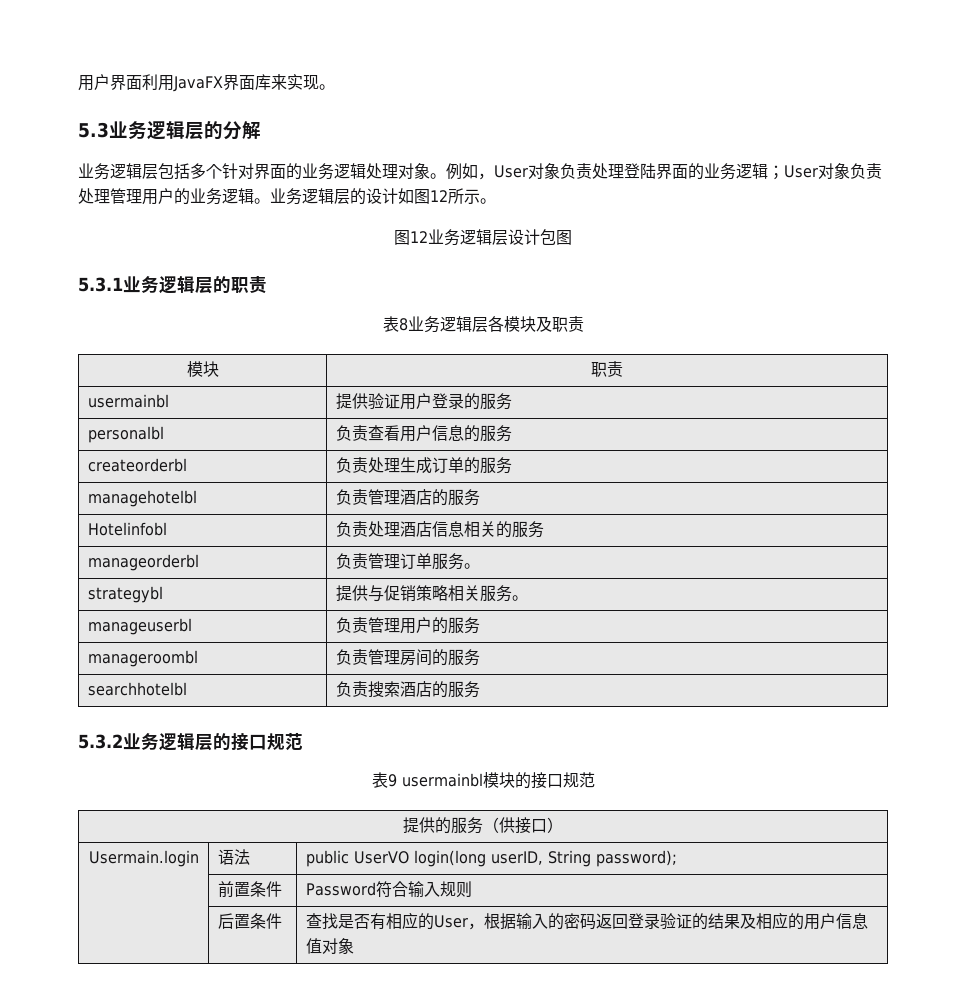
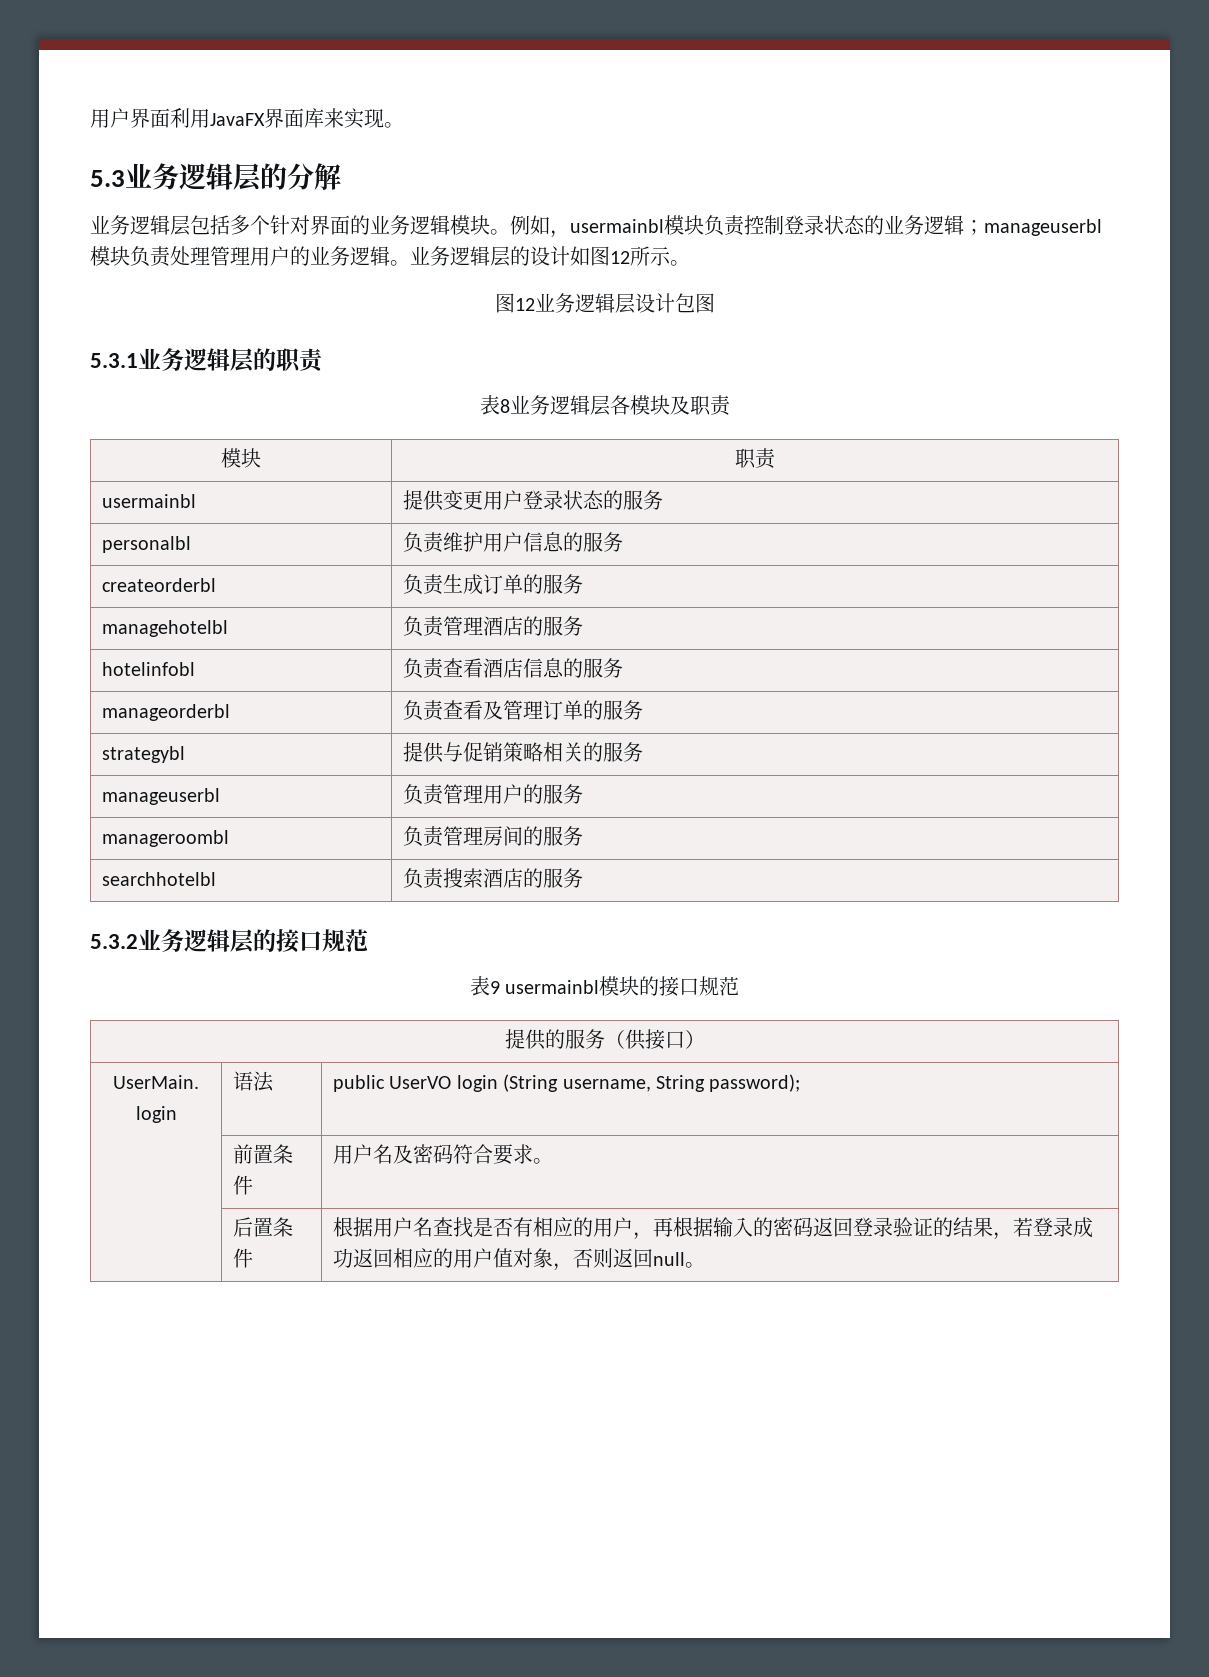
- 业务逻辑层包括多个针对界面的业务逻辑处理对象。例如，User对象负责处理登陆界面的业务逻辑；User对象负责处理管理用户的业务逻辑。
+ 业务逻辑层包括多个针对界面的业务逻辑模块。例如，usermainbl模块负责控制登录状态的业务逻辑；manageuserbl模块负责处理管理用户的业务逻辑。
- usermainbl | 提供验证用户登录的服务
+ usermainbl | 提供变更用户登录状态的服务
- personalbl | 负责查看用户信息的服务
+ personalbl | 负责维护用户信息的服务
- createorderbl | 负责处理生成订单的服务
+ createorderbl | 负责生成订单的服务
- Hotelinfobl | 负责处理酒店信息相关的服务
+ hotelinfobl | 负责查看酒店信息的服务
- manageorderbl | 负责管理订单服务。
+ manageorderbl | 负责查看及管理订单的服务
- strategybl | 提供与促销策略相关服务。
+ strategybl | 提供与促销策略相关的服务
- Usermain.login | 语法 | public UserVO login(long userID, String password);
+ UserMain. login | 语法 | public UserVO login (String username, String password);
- | 前置条件 | Password符合输入规则
+ | 前置条件 | 用户名及密码符合要求。
- | 后置条件 | 查找是否有相应的User，根据输入的密码返回登录验证的结果及相应的用户信息值对象
+ | 后置条件 | 根据用户名查找是否有相应的用户，再根据输入的密码返回登录验证的结果，若登录成功返回相应的用户值对象，否则返回null。

